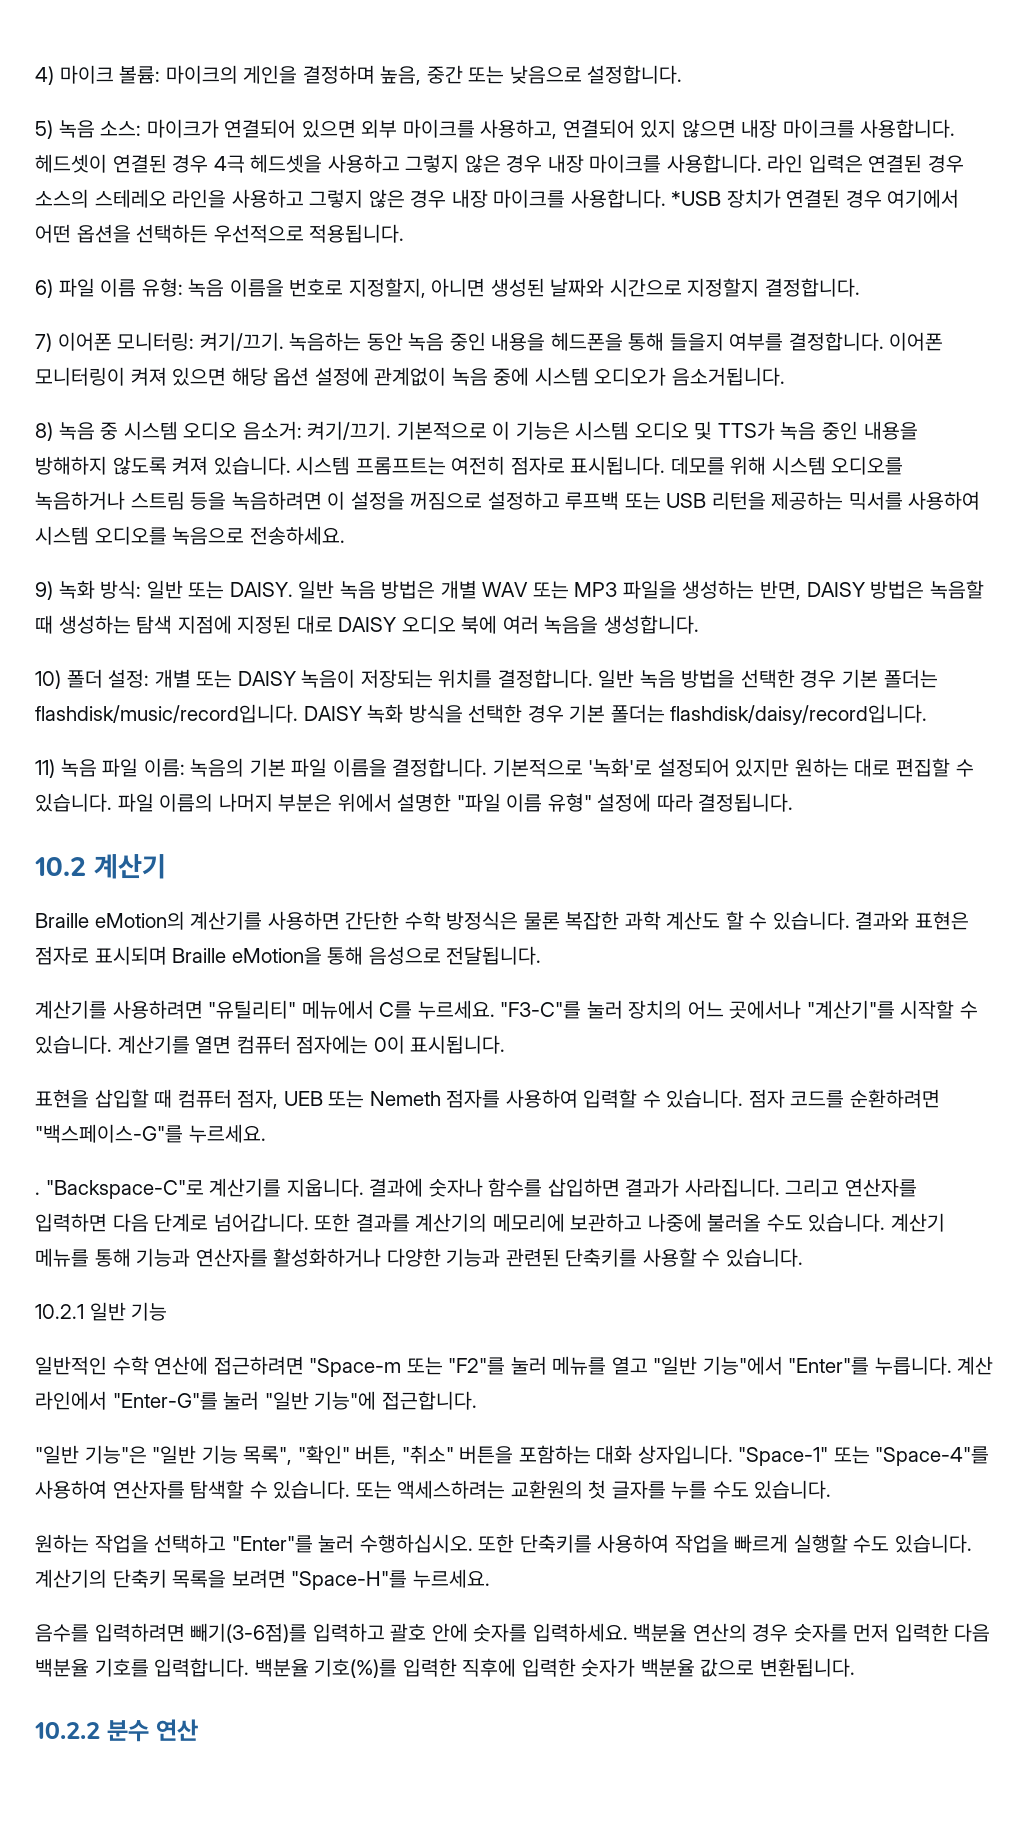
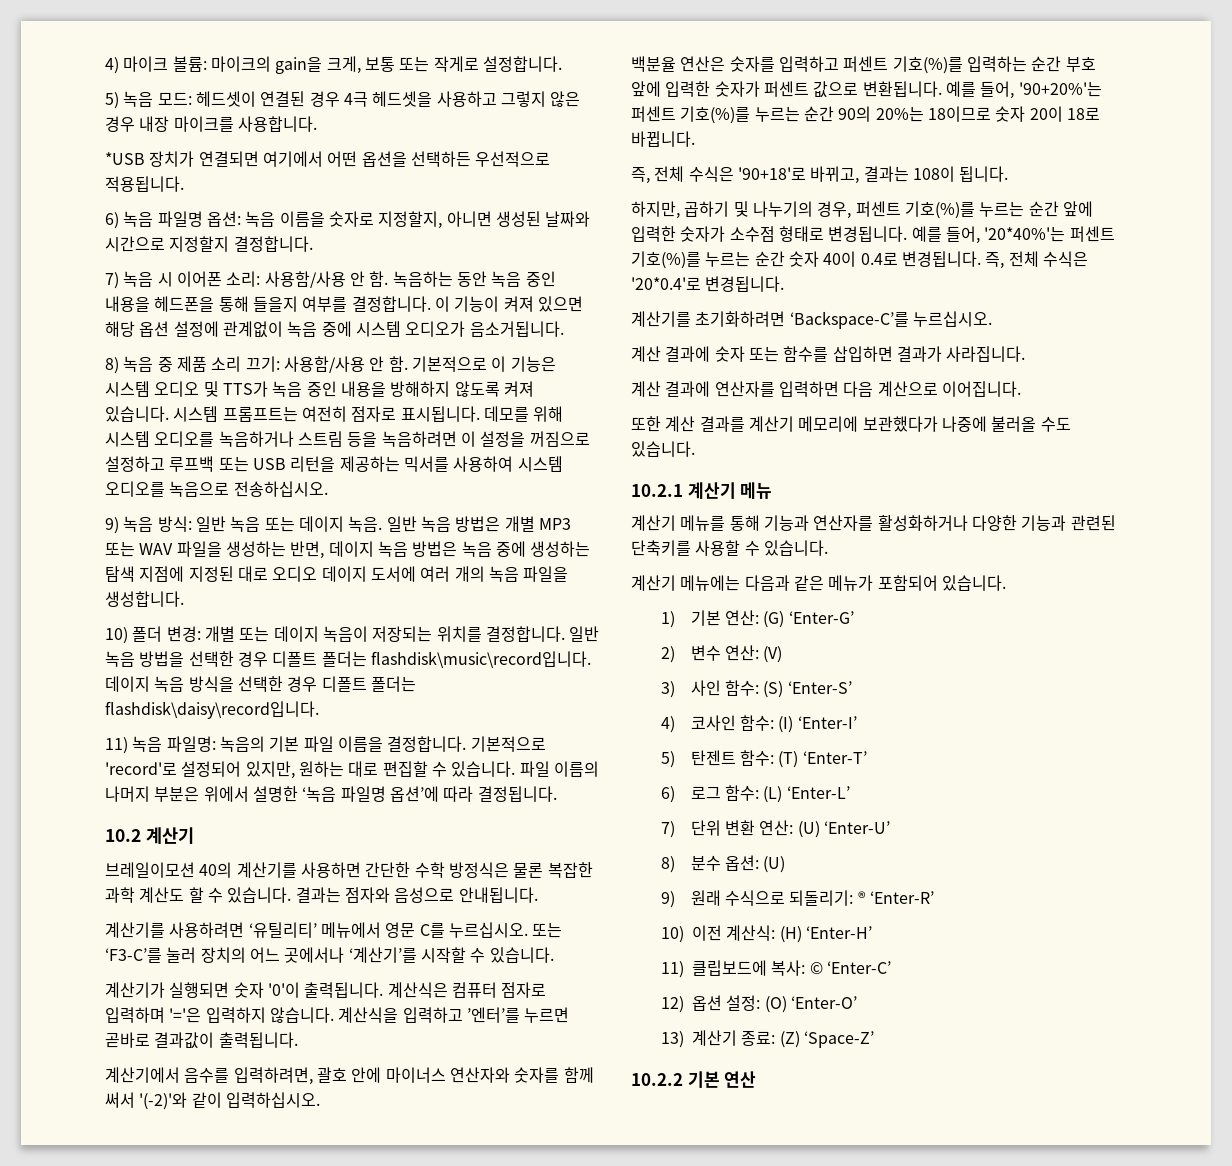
- 4) 마이크 볼륨: 마이크의 게인을 결정하며 높음, 중간 또는 낮음으로 설정합니다.
- 5) 녹음 소스: 마이크가 연결되어 있으면 외부 마이크를 사용하고, 연결되어 있지 않으면 내장 마이크를 사용합니다. 헤드셋이 연결된 경우 4극 헤드셋을 사용하고 그렇지 않은 경우 내장 마이크를 사용합니다. 라인 입력은 연결된 경우 소스의 스테레오 라인을 사용하고 그렇지 않은 경우 내장 마이크를 사용합니다. *USB 장치가 연결된 경우 여기에서 어떤 옵션을 선택하든 우선적으로 적용됩니다.
+ 4) 마이크 볼륨: 마이크의 gain을 크게, 보통 또는 작게로 설정합니다.
+ 5) 녹음 모드: 헤드셋이 연결된 경우 4극 헤드셋을 사용하고 그렇지 않은 경우 내장 마이크를 사용합니다.
+ *USB 장치가 연결되면 여기에서 어떤 옵션을 선택하든 우선적으로 적용됩니다.
- 6) 파일 이름 유형: 녹음 이름을 번호로 지정할지, 아니면 생성된 날짜와 시간으로 지정할지 결정합니다.
+ 6) 녹음 파일명 옵션: 녹음 이름을 숫자로 지정할지, 아니면 생성된 날짜와 시간으로 지정할지 결정합니다.
- 7) 이어폰 모니터링: 켜기/끄기.
+ 7) 녹음 시 이어폰 소리: 사용함/사용 안 함.
- 이어폰 모니터링이 켜져 있으면 해당 옵션 설정에 관계없이 녹음 중에 시스템 오디오가 음소거됩니다.
+ 이 기능이 켜져 있으면 해당 옵션 설정에 관계없이 녹음 중에 시스템 오디오가 음소거됩니다.
- 8) 녹음 중 시스템 오디오 음소거: 켜기/끄기.
+ 8) 녹음 중 제품 소리 끄기: 사용함/사용 안 함.
- 데모를 위해 시스템 오디오를 녹음하거나 스트림 등을 녹음하려면 이 설정을 꺼짐으로 설정하고 루프백 또는 USB 리턴을 제공하는 믹서를 사용하여 시스템 오디오를 녹음으로 전송하세요.
- 9) 녹화 방식: 일반 또는 DAISY. 일반 녹음 방법은 개별 WAV 또는 MP3 파일을 생성하는 반면, DAISY 방법은 녹음할 때 생성하는 탐색 지점에 지정된 대로 DAISY 오디오 북에 여러 녹음을 생성합니다.
+ 데모를 위해 시스템 오디오를 녹음하거나 스트림 등을 녹음하려면 이 설정을 꺼짐으로 설정하고 루프백 또는 USB 리턴을 제공하는 믹서를 사용하여 시스템 오디오를 녹음으로 전송하십시오.
+ 9) 녹음 방식: 일반 녹음 또는 데이지 녹음. 일반 녹음 방법은 개별 MP3 또는 WAV 파일을 생성하는 반면, 데이지 녹음 방법은 녹음 중에 생성하는 탐색 지점에 지정된 대로 오디오 데이지 도서에 여러 개의 녹음 파일을 생성합니다.
- 10) 폴더 설정: 개별 또는 DAISY 녹음이 저장되는 위치를 결정합니다.
+ 10) 폴더 변경: 개별 또는 데이지 녹음이 저장되는 위치를 결정합니다.
- 일반 녹음 방법을 선택한 경우 기본 폴더는 flashdisk/music/record입니다. DAISY 녹화 방식을 선택한 경우 기본 폴더는 flashdisk/daisy/record입니다.
+ 일반 녹음 방법을 선택한 경우 디폴트 폴더는 flashdisk\music\record입니다. 데이지 녹음 방식을 선택한 경우 디폴트 폴더는 flashdisk\daisy\record입니다.
- 11) 녹음 파일 이름: 녹음의 기본 파일 이름을 결정합니다.
+ 11) 녹음 파일명: 녹음의 기본 파일 이름을 결정합니다.
- 기본적으로 '녹화'로 설정되어 있지만 원하는 대로 편집할 수 있습니다.
+ 기본적으로 'record'로 설정되어 있지만, 원하는 대로 편집할 수 있습니다.
- 파일 이름의 나머지 부분은 위에서 설명한 "파일 이름 유형" 설정에 따라 결정됩니다.
+ 파일 이름의 나머지 부분은 위에서 설명한 ‘녹음 파일명 옵션’에 따라 결정됩니다.
- Braille eMotion의 계산기를 사용하면 간단한 수학 방정식은 물론 복잡한 과학 계산도 할 수 있습니다.
+ 브레일이모션 40의 계산기를 사용하면 간단한 수학 방정식은 물론 복잡한 과학 계산도 할 수 있습니다.
- 결과와 표현은 점자로 표시되며 Braille eMotion을 통해 음성으로 전달됩니다.
- 계산기를 사용하려면 "유틸리티" 메뉴에서 C를 누르세요. "F3-C"를 눌러 장치의 어느 곳에서나 "계산기"를 시작할 수 있습니다. 계산기를 열면 컴퓨터 점자에는 0이 표시됩니다.
- 표현을 삽입할 때 컴퓨터 점자, UEB 또는 Nemeth 점자를 사용하여 입력할 수 있습니다. 점자 코드를 순환하려면 "백스페이스-G"를 누르세요.
- . "Backspace-C"로 계산기를 지웁니다. 결과에 숫자나 함수를 삽입하면 결과가 사라집니다. 그리고 연산자를 입력하면 다음 단계로 넘어갑니다. 또한 결과를 계산기의 메모리에 보관하고 나중에 불러올 수도 있습니다. 계산기 메뉴를 통해 기능과 연산자를 활성화하거나 다양한 기능과 관련된 단축키를 사용할 수 있습니다.
+ 결과는 점자와 음성으로 안내됩니다.
+ 계산기를 사용하려면 ‘유틸리티’ 메뉴에서 영문 C를 누르십시오. 또는 ‘F3-C’를 눌러 장치의 어느 곳에서나 ‘계산기’를 시작할 수 있습니다.
+ 계산기가 실행되면 숫자 '0'이 출력됩니다. 계산식은 컴퓨터 점자로 입력하며 '='은 입력하지 않습니다. 계산식을 입력하고 ’엔터’를 누르면 곧바로 결과값이 출력됩니다.
+ 계산기에서 음수를 입력하려면, 괄호 안에 마이너스 연산자와 숫자를 함께 써서 '(-2)'와 같이 입력하십시오.
+ 백분율 연산은 숫자를 입력하고 퍼센트 기호(%)를 입력하는 순간 부호 앞에 입력한 숫자가 퍼센트 값으로 변환됩니다. 예를 들어, '90+20%'는 퍼센트 기호(%)를 누르는 순간 90의 20%는 18이므로 숫자 20이 18로 바뀝니다.
+ 즉, 전체 수식은 '90+18'로 바뀌고, 결과는 108이 됩니다.
+ 하지만, 곱하기 및 나누기의 경우, 퍼센트 기호(%)를 누르는 순간 앞에 입력한 숫자가 소수점 형태로 변경됩니다. 예를 들어, '20*40%'는 퍼센트 기호(%)를 누르는 순간 숫자 40이 0.4로 변경됩니다. 즉, 전체 수식은 '20*0.4'로 변경됩니다.
+ 계산기를 초기화하려면 ‘Backspace-C’를 누르십시오.
+ 계산 결과에 숫자 또는 함수를 삽입하면 결과가 사라집니다.
+ 계산 결과에 연산자를 입력하면 다음 계산으로 이어집니다.
+ 또한 계산 결과를 계산기 메모리에 보관했다가 나중에 불러올 수도 있습니다.
+ 10.2.1 계산기 메뉴
+ 계산기 메뉴를 통해 기능과 연산자를 활성화하거나 다양한 기능과 관련된 단축키를 사용할 수 있습니다.
- 10.2.1 일반 기능
- 일반적인 수학 연산에 접근하려면 "Space-m 또는 "F2"를 눌러 메뉴를 열고 "일반 기능"에서 "Enter"를 누릅니다. 계산 라인에서 "Enter-G"를 눌러 "일반 기능"에 접근합니다.
- "일반 기능"은 "일반 기능 목록", "확인" 버튼, "취소" 버튼을 포함하는 대화 상자입니다. "Space-1" 또는 "Space-4"를 사용하여 연산자를 탐색할 수 있습니다. 또는 액세스하려는 교환원의 첫 글자를 누를 수도 있습니다.
- 원하는 작업을 선택하고 "Enter"를 눌러 수행하십시오. 또한 단축키를 사용하여 작업을 빠르게 실행할 수도 있습니다. 계산기의 단축키 목록을 보려면 "Space-H"를 누르세요.
- 음수를 입력하려면 빼기(3-6점)를 입력하고 괄호 안에 숫자를 입력하세요. 백분율 연산의 경우 숫자를 먼저 입력한 다음 백분율 기호를 입력합니다. 백분율 기호(%)를 입력한 직후에 입력한 숫자가 백분율 값으로 변환됩니다.
+ 계산기 메뉴에는 다음과 같은 메뉴가 포함되어 있습니다.
+ 1) 기본 연산: (G) ‘Enter-G’
+ 2) 변수 연산: (V)
+ 3) 사인 함수: (S) ‘Enter-S’
+ 4) 코사인 함수: (I) ‘Enter-I’
+ 5) 탄젠트 함수: (T) ‘Enter-T’
+ 6) 로그 함수: (L) ‘Enter-L’
+ 7) 단위 변환 연산: (U) ‘Enter-U’
+ 8) 분수 옵션: (U)
+ 9) 원래 수식으로 되돌리기: ® ‘Enter-R’
+ 10) 이전 계산식: (H) ‘Enter-H’
+ 11) 클립보드에 복사: © ‘Enter-C’
+ 12) 옵션 설정: (O) ‘Enter-O’
+ 13) 계산기 종료: (Z) ‘Space-Z’
- 10.2.2 분수 연산
+ 10.2.2 기본 연산

